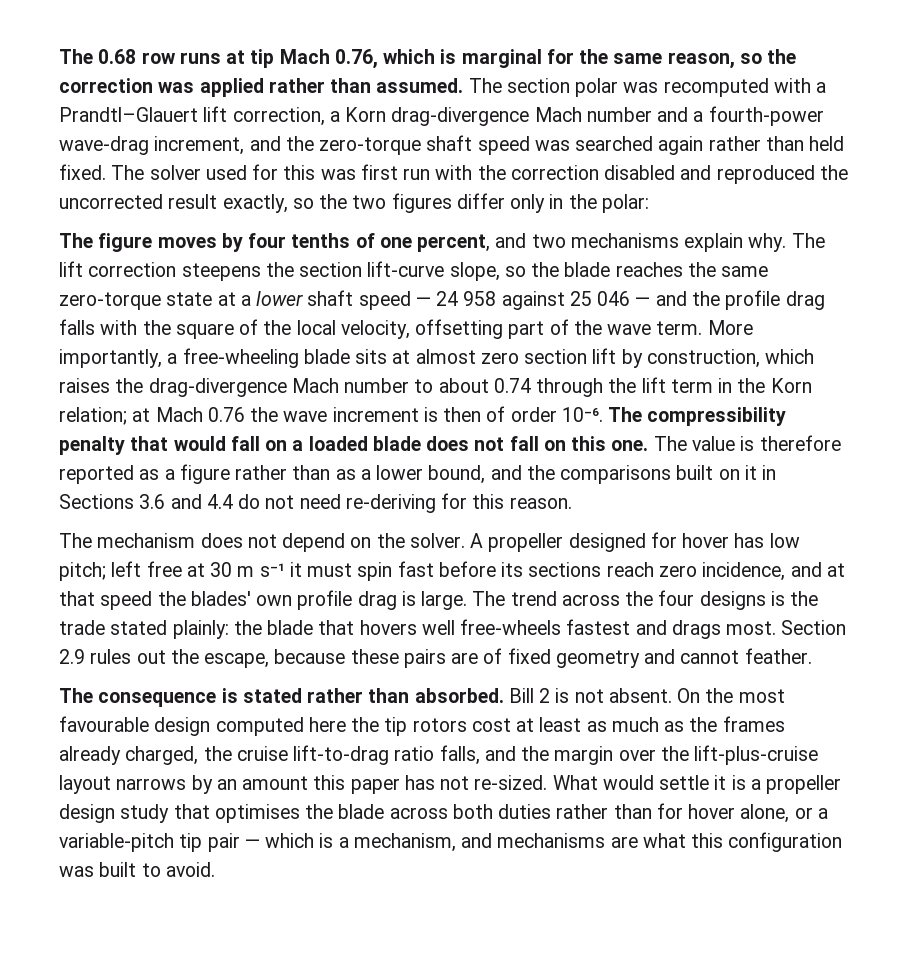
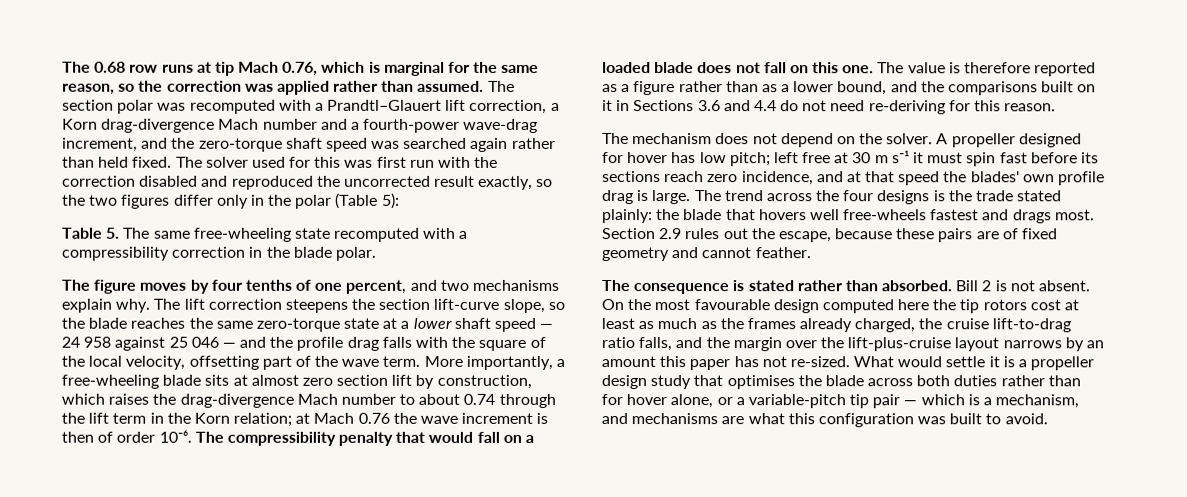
- The solver used for this was first run with the correction disabled and reproduced the uncorrected result exactly, so the two figures differ only in the polar:
+ The solver used for this was first run with the correction disabled and reproduced the uncorrected result exactly, so the two figures differ only in the polar (Table 5):
+ Table 5. The same free-wheeling state recomputed with a compressibility correction in the blade polar.

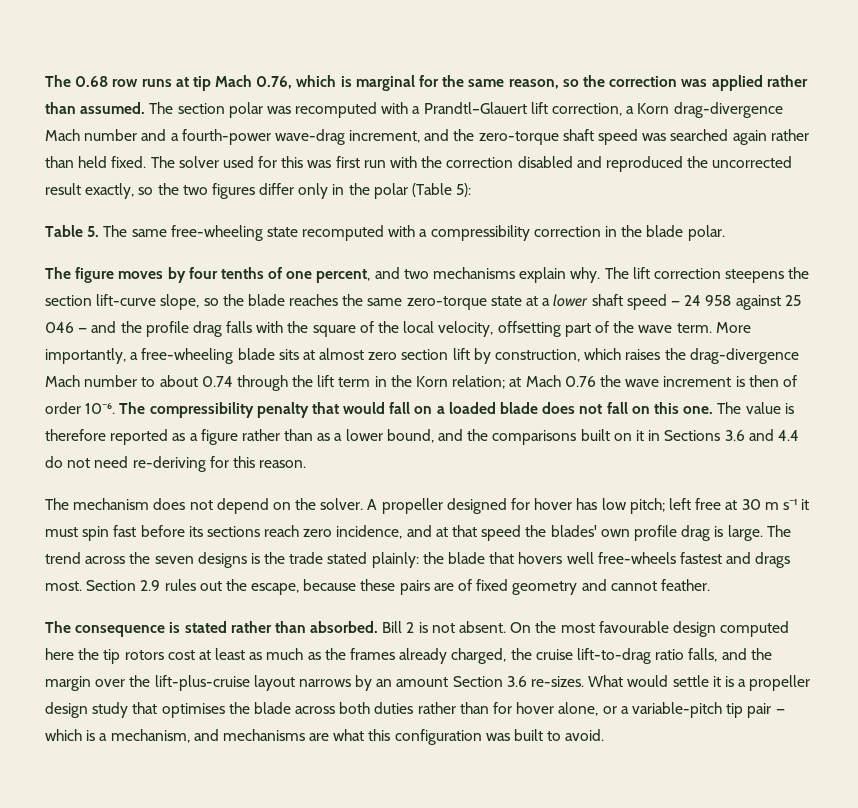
- The trend across the four designs is the trade stated plainly: the blade that hovers well free-wheels fastest and drags most.
+ The trend across the seven designs is the trade stated plainly: the blade that hovers well free-wheels fastest and drags most.
- On the most favourable design computed here the tip rotors cost at least as much as the frames already charged, the cruise lift-to-drag ratio falls, and the margin over the lift-plus-cruise layout narrows by an amount this paper has not re-sized.
+ On the most favourable design computed here the tip rotors cost at least as much as the frames already charged, the cruise lift-to-drag ratio falls, and the margin over the lift-plus-cruise layout narrows by an amount Section 3.6 re-sizes.

